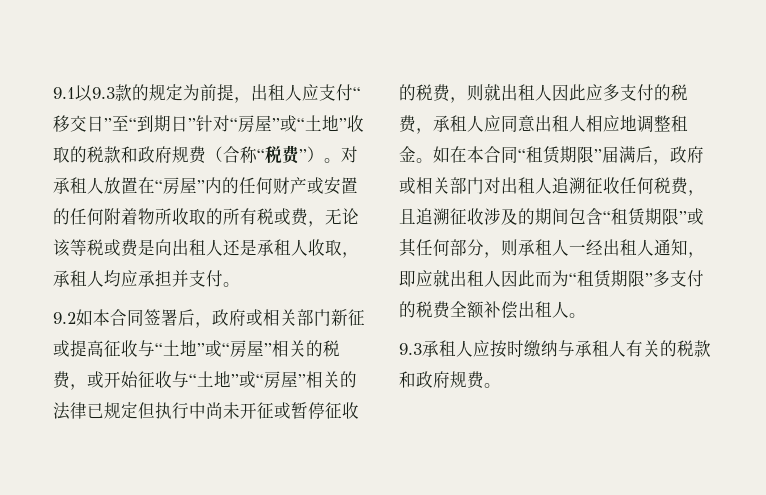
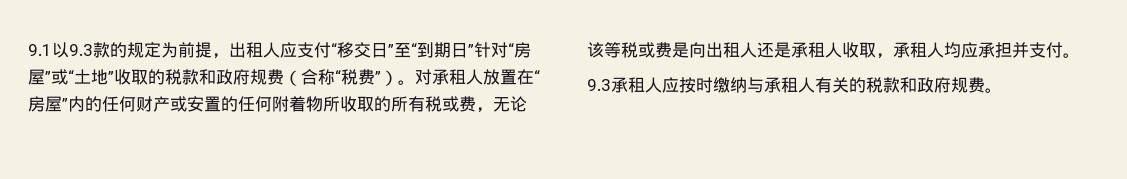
- 9.2如本合同签署后，政府或相关部门新征或提高征收与“土地”或“房屋”相关的税费，或开始征收与“土地”或“房屋”相关的法律已规定但执行中尚未开征或暂停征收的税费，则就出租人因此应多支付的税费，承租人应同意出租人相应地调整租金。如在本合同“租赁期限”届满后，政府或相关部门对出租人追溯征收任何税费，且追溯征收涉及的期间包含“租赁期限”或其任何部分，则承租人一经出租人通知，即应就出租人因此而为“租赁期限”多支付的税费全额补偿出租人。

